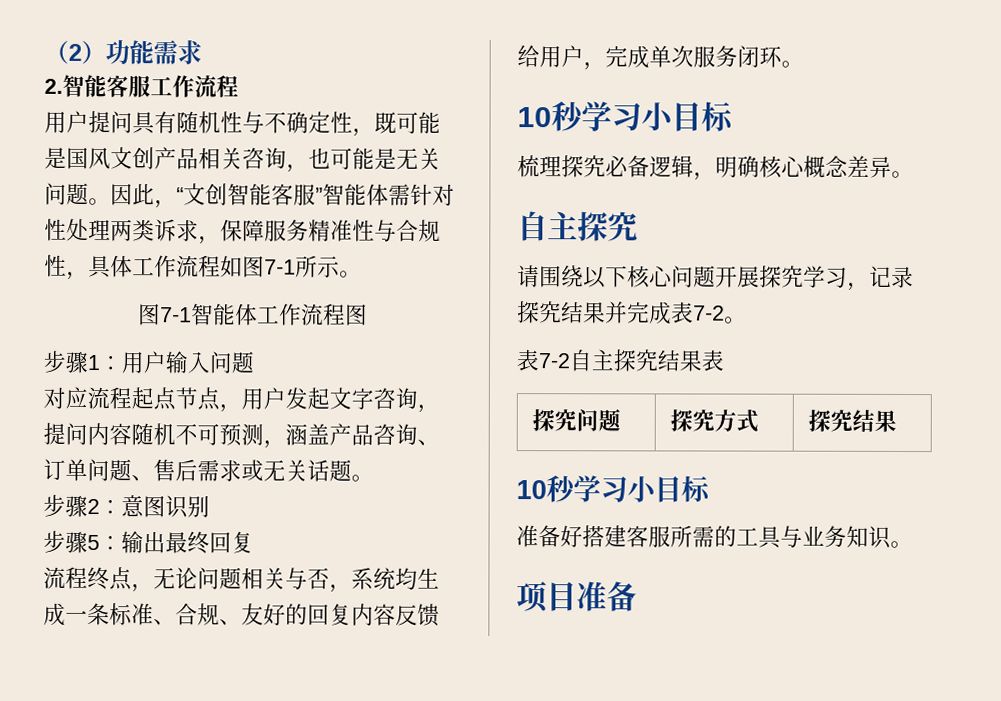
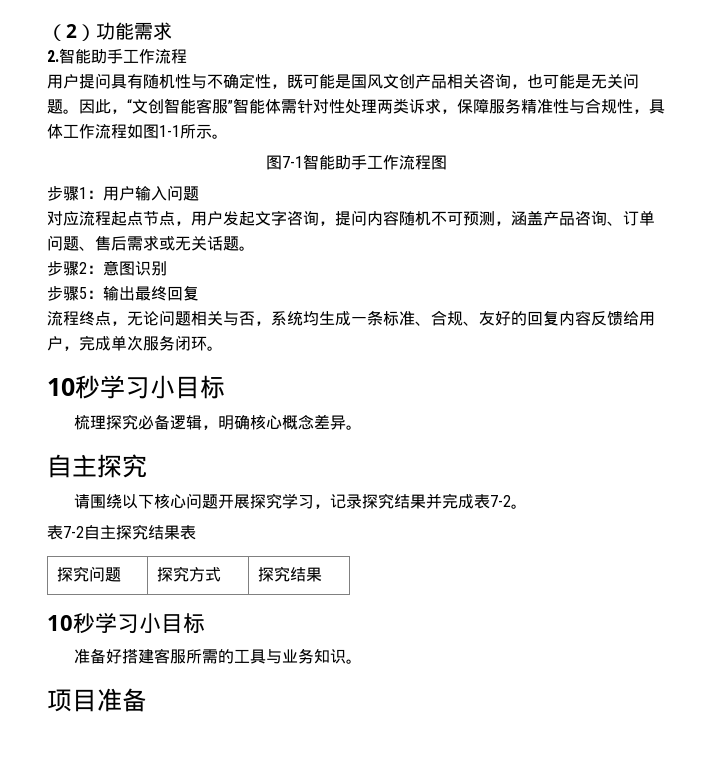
- 2.智能客服工作流程
+ 2.智能助手工作流程
- 因此，“文创智能客服”智能体需针对性处理两类诉求，保障服务精准性与合规性，具体工作流程如图7-1所示。
+ 因此，“文创智能客服”智能体需针对性处理两类诉求，保障服务精准性与合规性，具体工作流程如图1-1所示。
- 图7-1智能体工作流程图
+ 图7-1智能助手工作流程图

